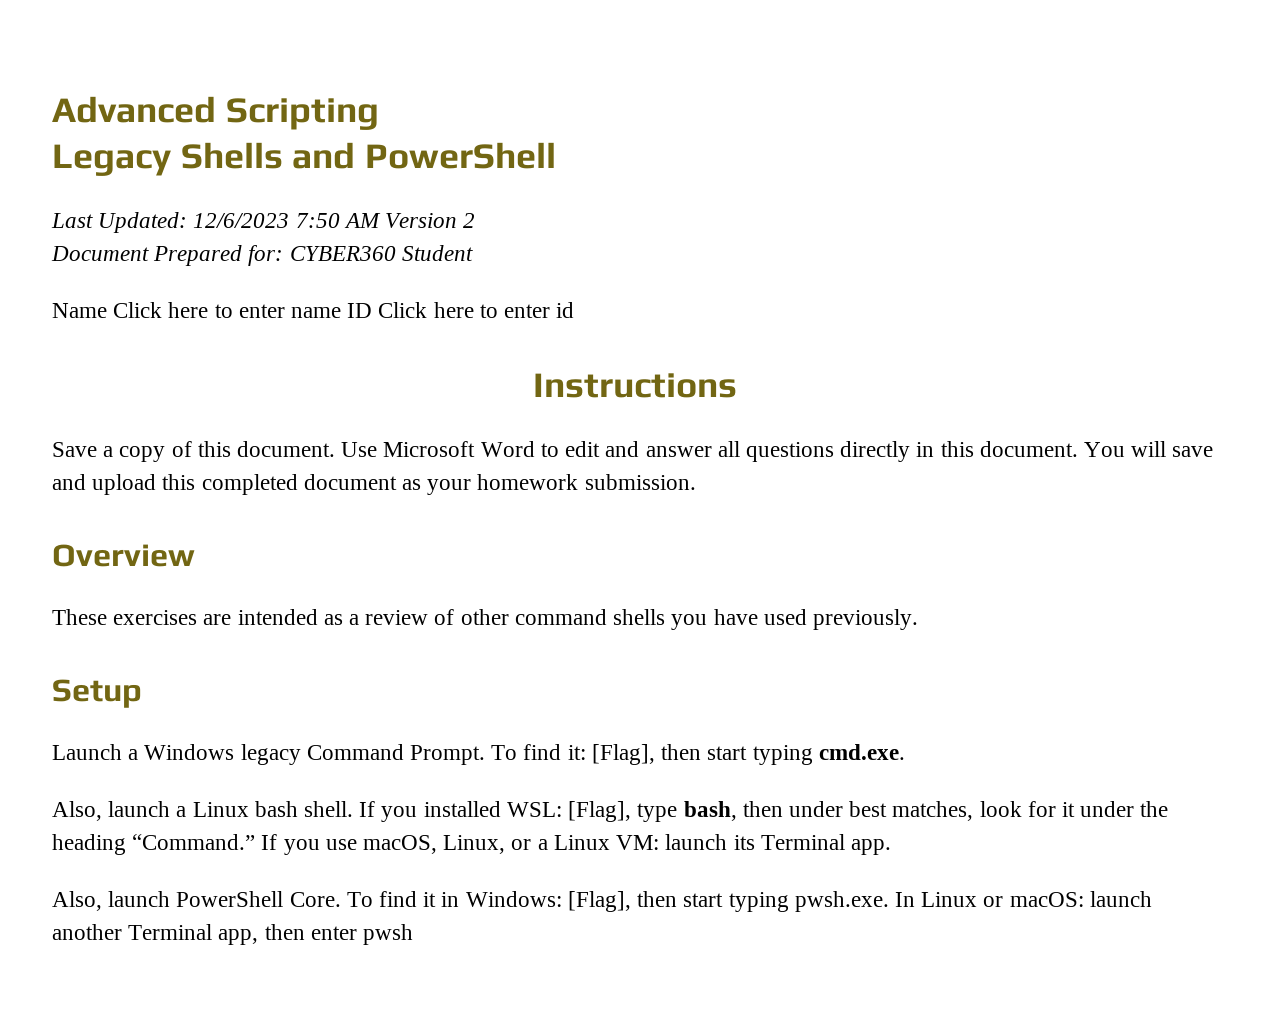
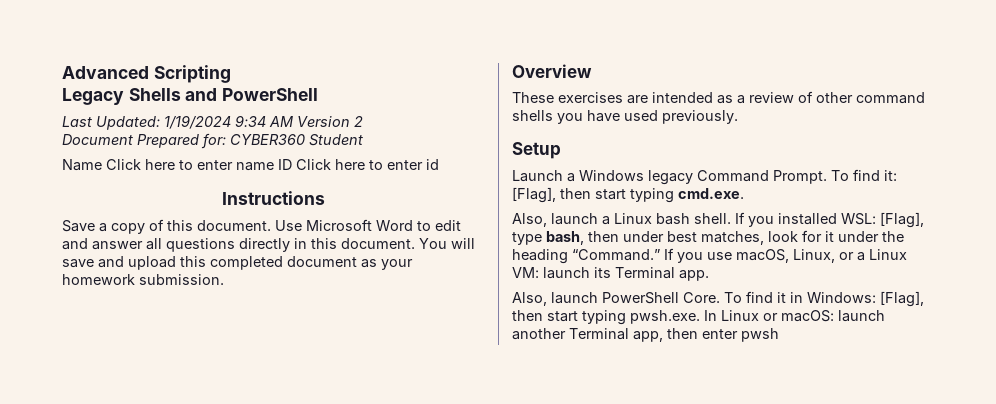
- Last Updated: 12/6/2023 7:50 AM Version 2
+ Last Updated: 1/19/2024 9:34 AM Version 2

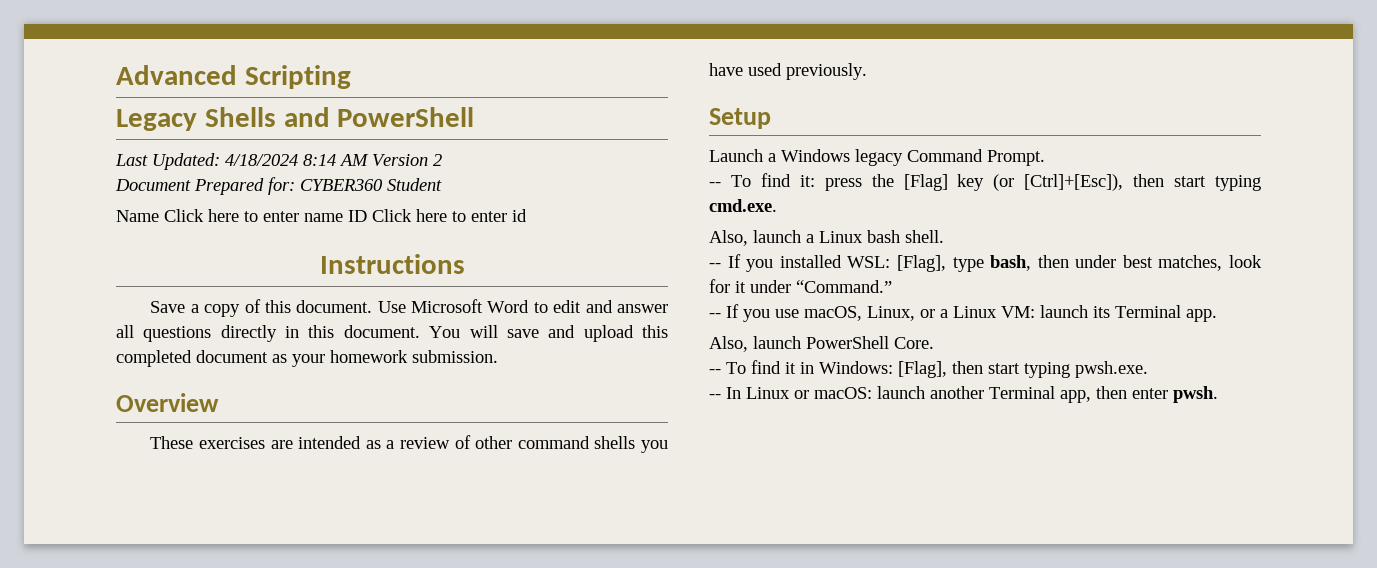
- Last Updated: 1/19/2024 9:34 AM Version 2
+ Last Updated: 4/18/2024 8:14 AM Version 2
- Launch a Windows legacy Command Prompt. To find it: [Flag], then start typing cmd.exe.
+ Launch a Windows legacy Command Prompt.
+ -- To find it: press the [Flag] key (or [Ctrl]+[Esc]), then start typing cmd.exe.
- Also, launch a Linux bash shell. If you installed WSL: [Flag], type bash, then under best matches, look for it under the heading “Command.” If you use macOS, Linux, or a Linux VM: launch its Terminal app.
+ Also, launch a Linux bash shell.
+ -- If you installed WSL: [Flag], type bash, then under best matches, look for it under “Command.”
+ -- If you use macOS, Linux, or a Linux VM: launch its Terminal app.
- Also, launch PowerShell Core. To find it in Windows: [Flag], then start typing pwsh.exe. In Linux or macOS: launch another Terminal app, then enter pwsh
+ Also, launch PowerShell Core.
+ -- To find it in Windows: [Flag], then start typing pwsh.exe.
+ -- In Linux or macOS: launch another Terminal app, then enter pwsh.

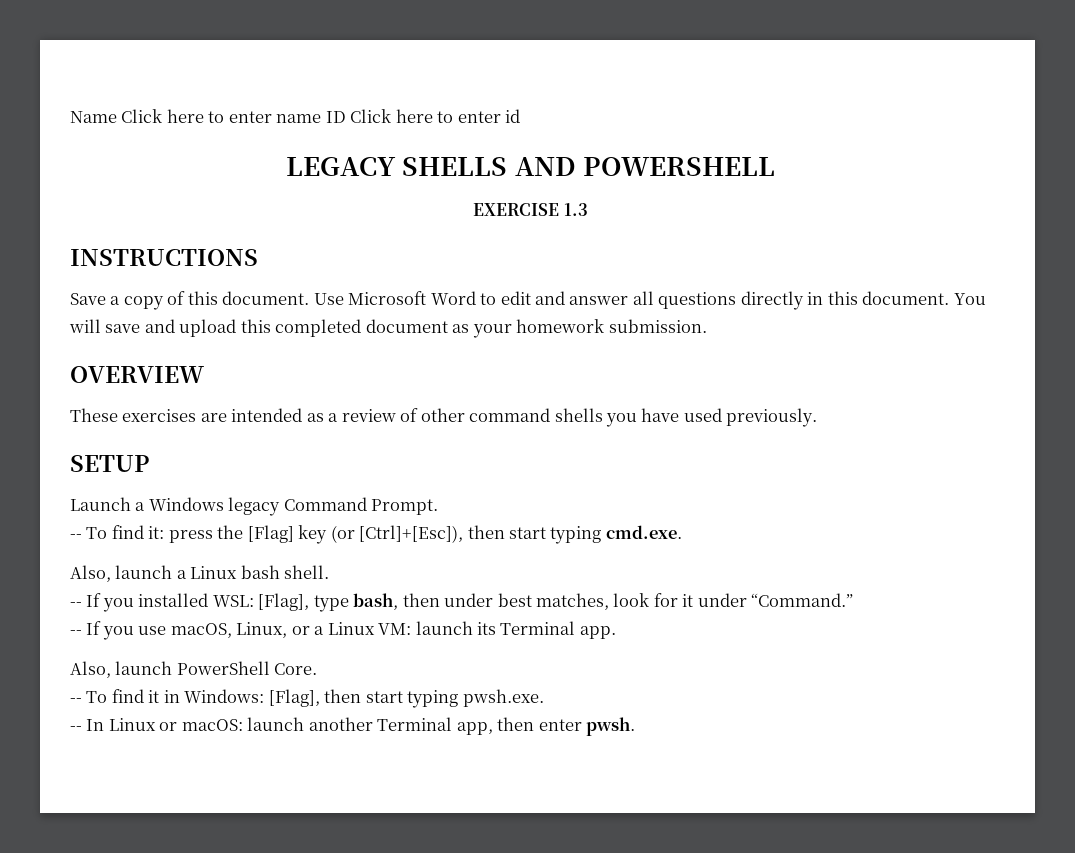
- Advanced Scripting
- Legacy Shells and PowerShell
- Last Updated: 4/18/2024 8:14 AM Version 2
- Document Prepared for: CYBER360 Student
- Instructions
+ LEGACY SHELLS AND POWERSHELL
+ EXERCISE 1.3
+ INSTRUCTIONS
- Overview
+ OVERVIEW
- Setup
+ SETUP

